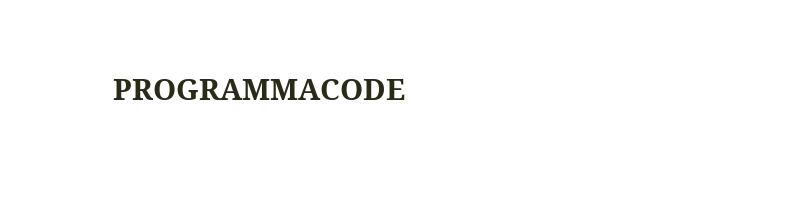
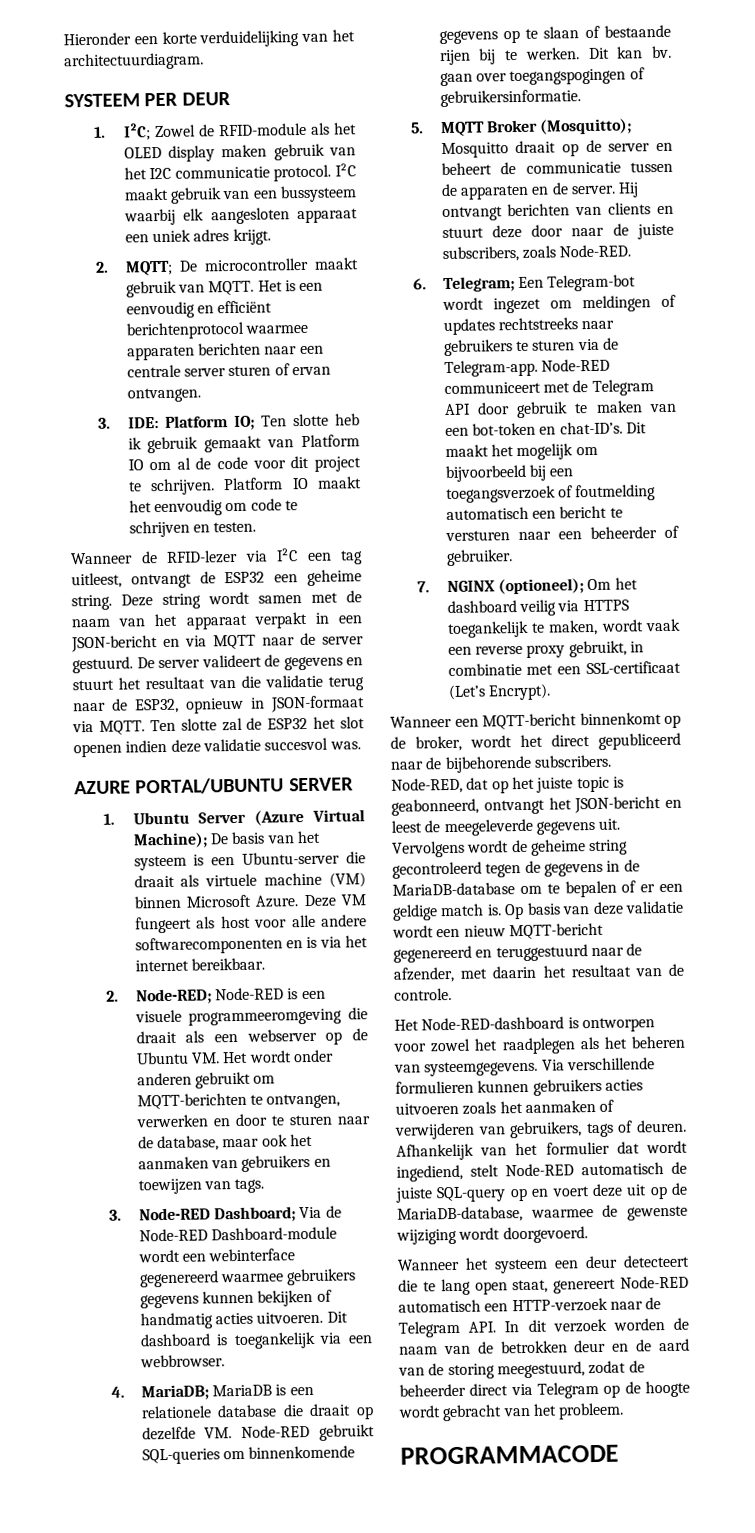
+ Hieronder een korte verduidelijking van het architectuurdiagram.
+ SYSTEEM PER DEUR
+ 1. I²C; Zowel de RFID-module als het OLED display maken gebruik van het I2C communicatie protocol. I²C maakt gebruik van een bussysteem waarbij elk aangesloten apparaat een uniek adres krijgt.
+ 2. MQTT; De microcontroller maakt gebruik van MQTT. Het is een eenvoudig en efficiënt berichtenprotocol waarmee apparaten berichten naar een centrale server sturen of ervan ontvangen.
+ 3. IDE: Platform IO; Ten slotte heb ik gebruik gemaakt van Platform IO om al de code voor dit project te schrijven. Platform IO maakt het eenvoudig om code te schrijven en testen.
+ Wanneer de RFID-lezer via I²C een tag uitleest, ontvangt de ESP32 een geheime string. Deze string wordt samen met de naam van het apparaat verpakt in een JSON-bericht en via MQTT naar de server gestuurd. De server valideert de gegevens en stuurt het resultaat van die validatie terug naar de ESP32, opnieuw in JSON-formaat via MQTT. Ten slotte zal de ESP32 het slot openen indien deze validatie succesvol was.
+ AZURE PORTAL/UBUNTU SERVER
+ 1. Ubuntu Server (Azure Virtual Machine); De basis van het systeem is een Ubuntu-server die draait als virtuele machine (VM) binnen Microsoft Azure. Deze VM fungeert als host voor alle andere softwarecomponenten en is via het internet bereikbaar.
+ 2. Node-RED; Node-RED is een visuele programmeeromgeving die draait als een webserver op de Ubuntu VM. Het wordt onder anderen gebruikt om MQTT-berichten te ontvangen, verwerken en door te sturen naar de database, maar ook het aanmaken van gebruikers en toewijzen van tags.
+ 3. Node-RED Dashboard; Via de Node-RED Dashboard-module wordt een webinterface gegenereerd waarmee gebruikers gegevens kunnen bekijken of handmatig acties uitvoeren. Dit dashboard is toegankelijk via een webbrowser.
+ 4. MariaDB; MariaDB is een relationele database die draait op dezelfde VM. Node-RED gebruikt SQL-queries om binnenkomende gegevens op te slaan of bestaande rijen bij te werken. Dit kan bv. gaan over toegangspogingen of gebruikersinformatie.
+ 5. MQTT Broker (Mosquitto); Mosquitto draait op de server en beheert de communicatie tussen de apparaten en de server. Hij ontvangt berichten van clients en stuurt deze door naar de juiste subscribers, zoals Node-RED.
+ 6. Telegram; Een Telegram-bot wordt ingezet om meldingen of updates rechtstreeks naar gebruikers te sturen via de Telegram-app. Node-RED communiceert met de Telegram API door gebruik te maken van een bot-token en chat-ID’s. Dit maakt het mogelijk om bijvoorbeeld bij een toegangsverzoek of foutmelding automatisch een bericht te versturen naar een beheerder of gebruiker.
+ 7. NGINX (optioneel); Om het dashboard veilig via HTTPS toegankelijk te maken, wordt vaak een reverse proxy gebruikt, in combinatie met een SSL-certificaat (Let’s Encrypt).
+ Wanneer een MQTT-bericht binnenkomt op de broker, wordt het direct gepubliceerd naar de bijbehorende subscribers. Node-RED, dat op het juiste topic is geabonneerd, ontvangt het JSON-bericht en leest de meegeleverde gegevens uit. Vervolgens wordt de geheime string gecontroleerd tegen de gegevens in de MariaDB-database om te bepalen of er een geldige match is. Op basis van deze validatie wordt een nieuw MQTT-bericht gegenereerd en teruggestuurd naar de afzender, met daarin het resultaat van de controle.
+ Het Node-RED-dashboard is ontworpen voor zowel het raadplegen als het beheren van systeemgegevens. Via verschillende formulieren kunnen gebruikers acties uitvoeren zoals het aanmaken of verwijderen van gebruikers, tags of deuren. Afhankelijk van het formulier dat wordt ingediend, stelt Node-RED automatisch de juiste SQL-query op en voert deze uit op de MariaDB-database, waarmee de gewenste wijziging wordt doorgevoerd.
+ Wanneer het systeem een deur detecteert die te lang open staat, genereert Node-RED automatisch een HTTP-verzoek naar de Telegram API. In dit verzoek worden de naam van de betrokken deur en de aard van de storing meegestuurd, zodat de beheerder direct via Telegram op de hoogte wordt gebracht van het probleem.

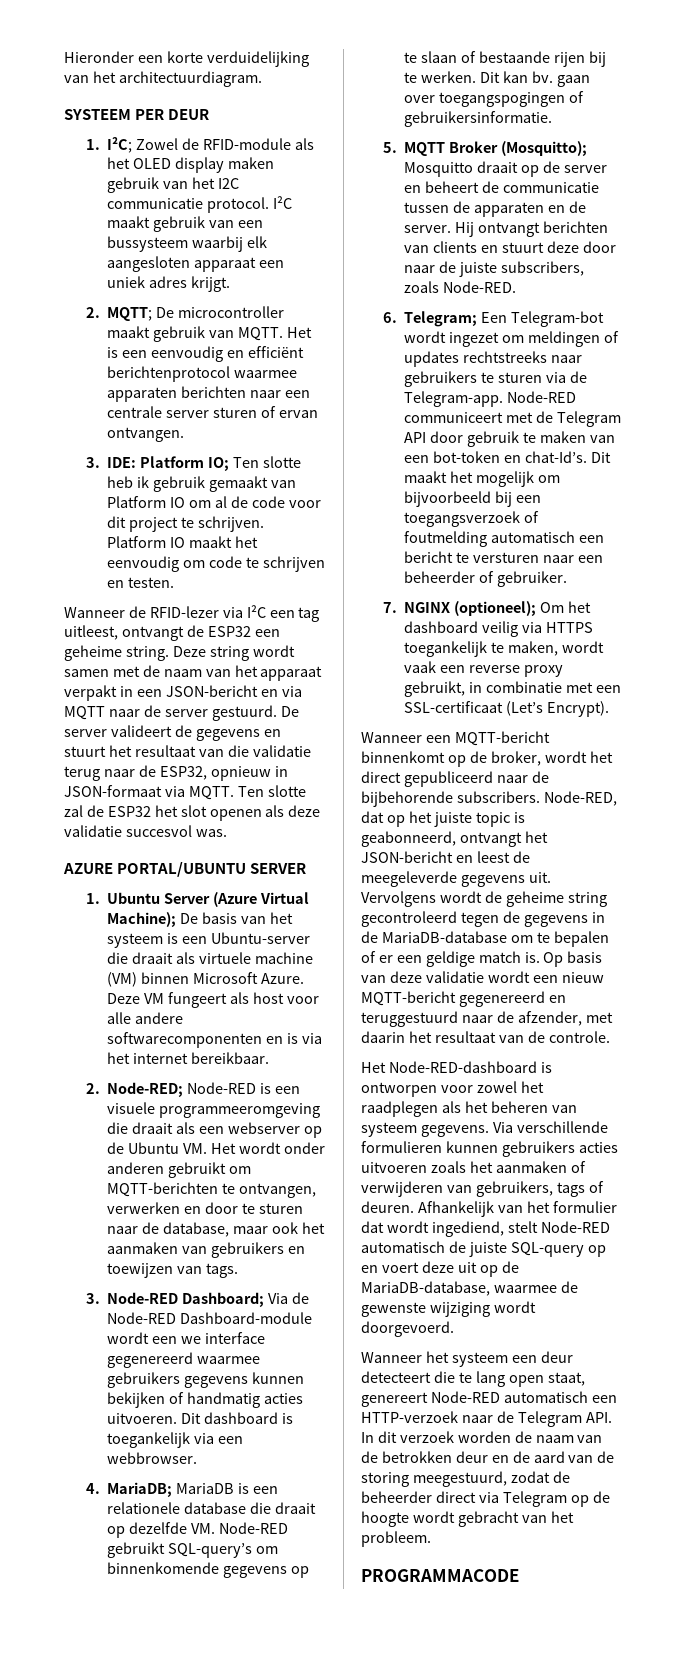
- Ten slotte zal de ESP32 het slot openen indien deze validatie succesvol was.
+ Ten slotte zal de ESP32 het slot openen als deze validatie succesvol was.
- 3. Node-RED Dashboard; Via de Node-RED Dashboard-module wordt een webinterface gegenereerd waarmee gebruikers gegevens kunnen bekijken of handmatig acties uitvoeren.
+ 3. Node-RED Dashboard; Via de Node-RED Dashboard-module wordt een we interface gegenereerd waarmee gebruikers gegevens kunnen bekijken of handmatig acties uitvoeren.
- 4. MariaDB; MariaDB is een relationele database die draait op dezelfde VM. Node-RED gebruikt SQL-queries om binnenkomende gegevens op te slaan of bestaande rijen bij te werken.
+ 4. MariaDB; MariaDB is een relationele database die draait op dezelfde VM. Node-RED gebruikt SQL-query’s om binnenkomende gegevens op te slaan of bestaande rijen bij te werken.
- Node-RED communiceert met de Telegram API door gebruik te maken van een bot-token en chat-ID’s.
+ Node-RED communiceert met de Telegram API door gebruik te maken van een bot-token en chat-Id’s.
- Het Node-RED-dashboard is ontworpen voor zowel het raadplegen als het beheren van systeemgegevens.
+ Het Node-RED-dashboard is ontworpen voor zowel het raadplegen als het beheren van systeem gegevens.

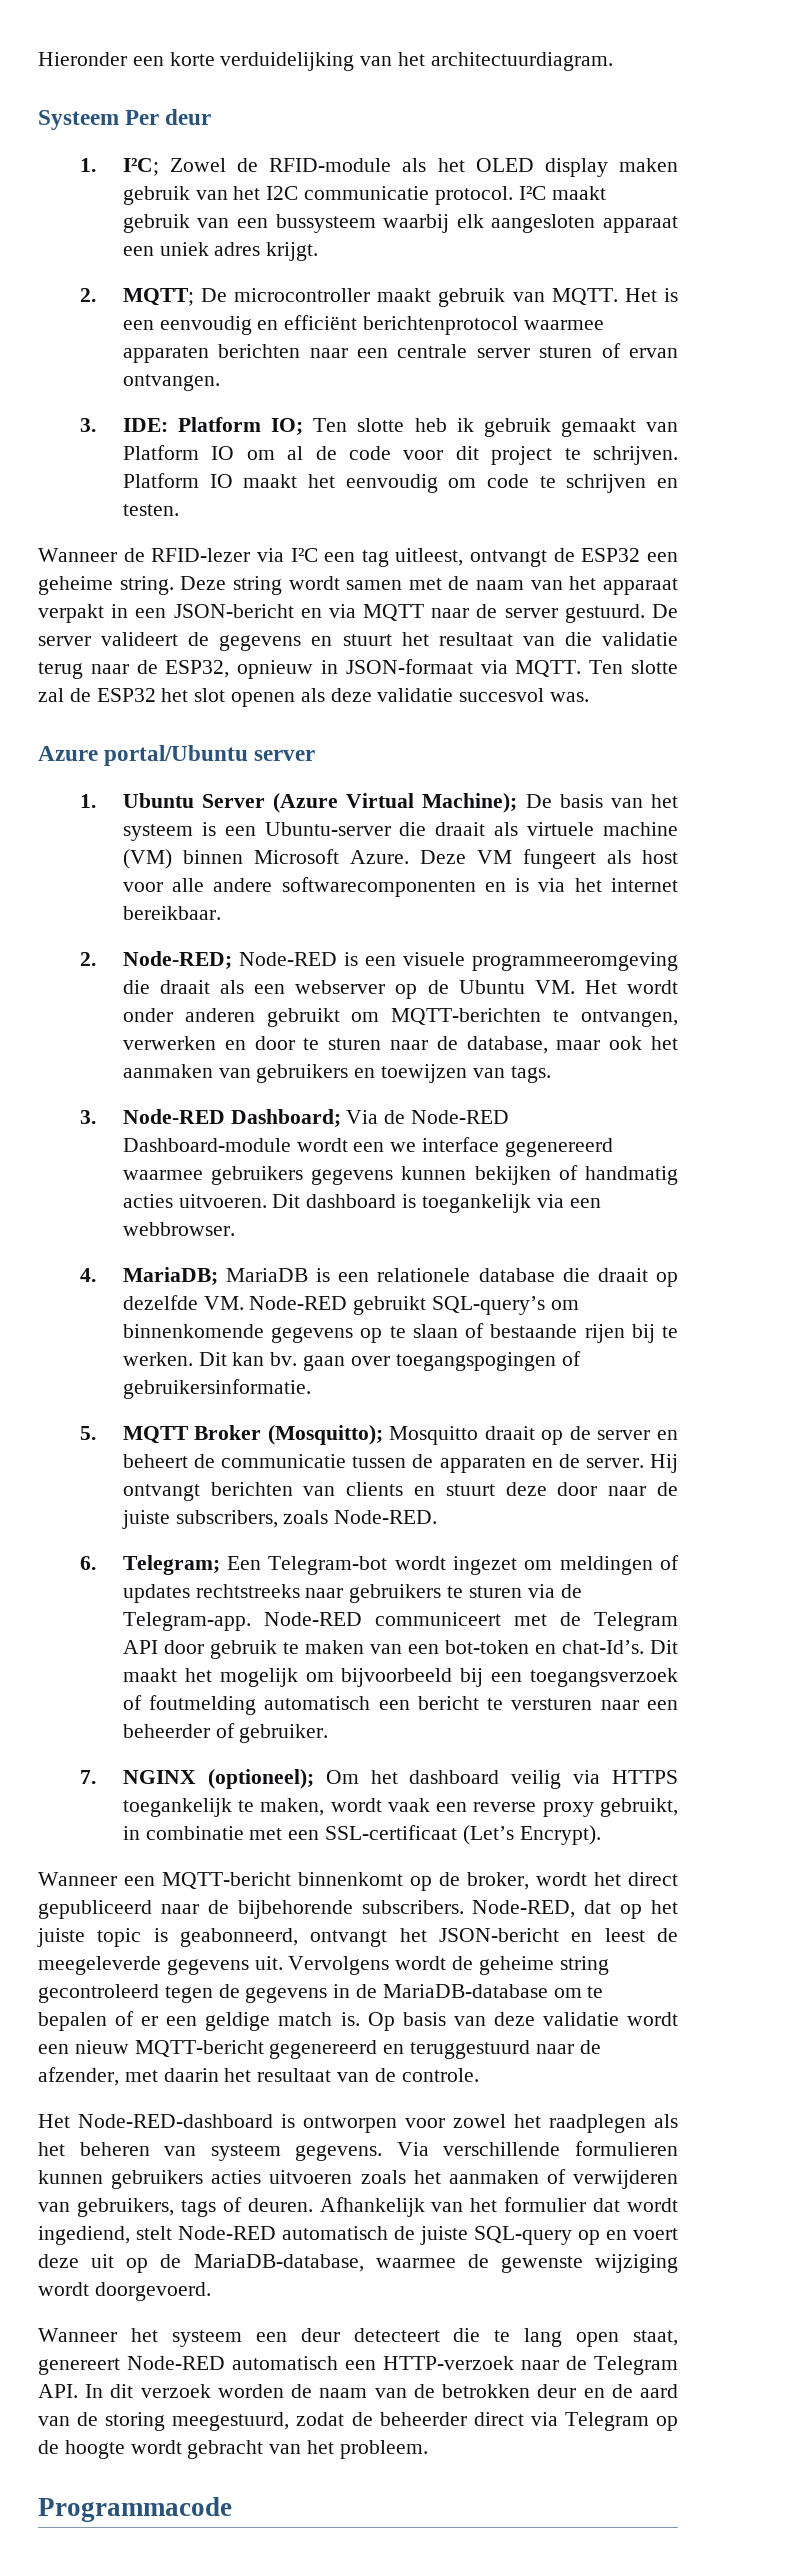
- SYSTEEM PER DEUR
+ Systeem Per deur
- AZURE PORTAL/UBUNTU SERVER
+ Azure portal/Ubuntu server
- PROGRAMMACODE
+ Programmacode

